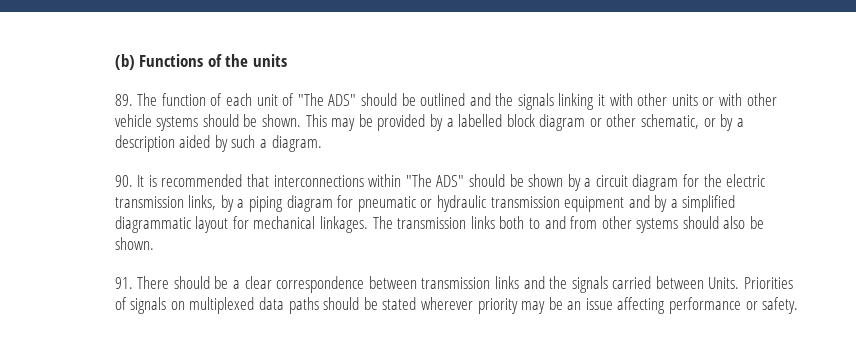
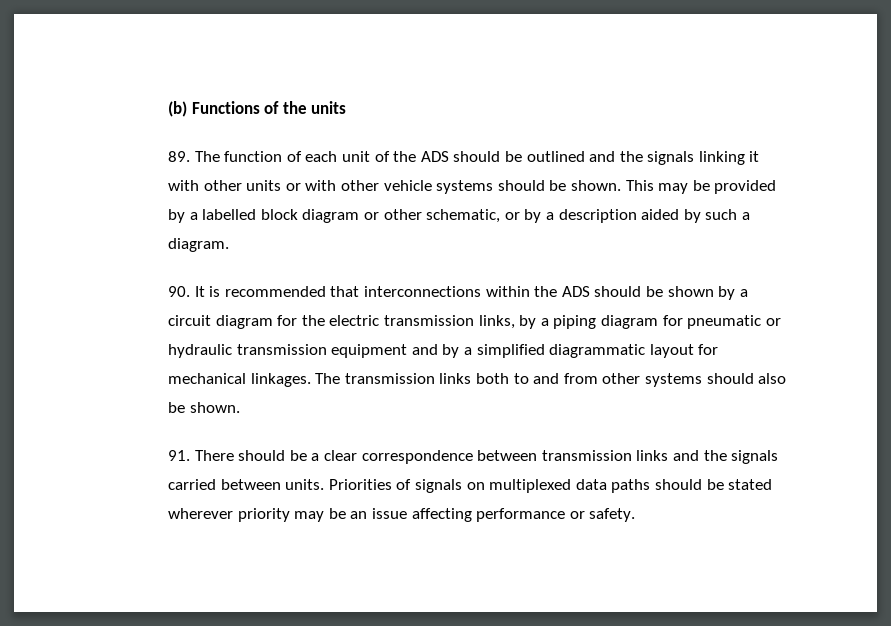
- 89. The function of each unit of "The ADS" should be outlined and the signals linking it with other units or with other vehicle systems should be shown.
+ 89. The function of each unit of the ADS should be outlined and the signals linking it with other units or with other vehicle systems should be shown.
- 90. It is recommended that interconnections within "The ADS" should be shown by a circuit diagram for the electric transmission links, by a piping diagram for pneumatic or hydraulic transmission equipment and by a simplified diagrammatic layout for mechanical linkages.
+ 90. It is recommended that interconnections within the ADS should be shown by a circuit diagram for the electric transmission links, by a piping diagram for pneumatic or hydraulic transmission equipment and by a simplified diagrammatic layout for mechanical linkages.
- 91. There should be a clear correspondence between transmission links and the signals carried between Units.
+ 91. There should be a clear correspondence between transmission links and the signals carried between units.

